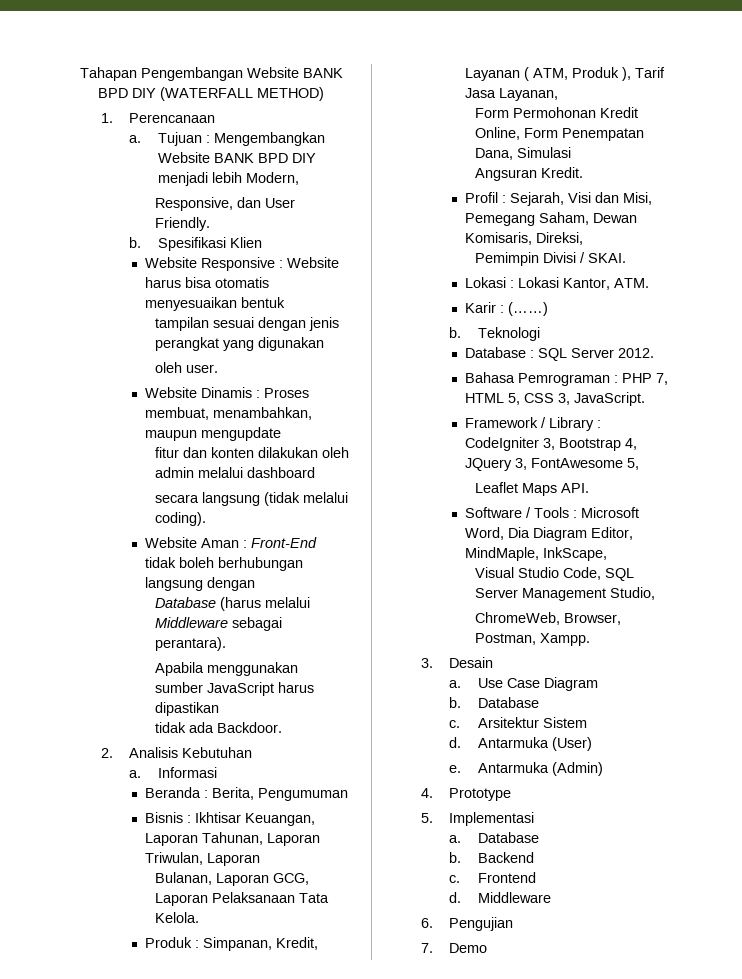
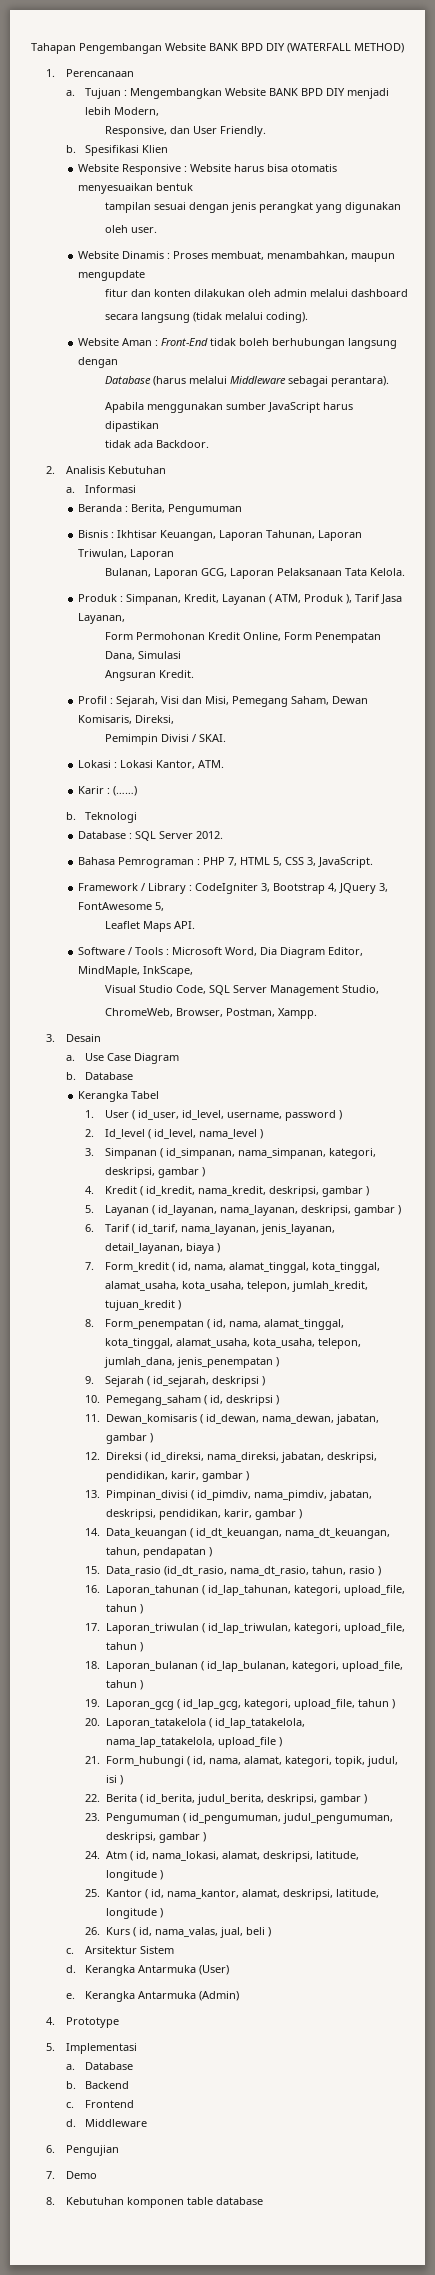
+ Kerangka Tabel
+ 1. User ( id_user, id_level, username, password )
+ 2. Id_level ( id_level, nama_level )
+ 3. Simpanan ( id_simpanan, nama_simpanan, kategori, deskripsi, gambar )
+ 4. Kredit ( id_kredit, nama_kredit, deskripsi, gambar )
+ 5. Layanan ( id_layanan, nama_layanan, deskripsi, gambar )
+ 6. Tarif ( id_tarif, nama_layanan, jenis_layanan, detail_layanan, biaya )
+ 7. Form_kredit ( id, nama, alamat_tinggal, kota_tinggal, alamat_usaha, kota_usaha, telepon, jumlah_kredit, tujuan_kredit )
+ 8. Form_penempatan ( id, nama, alamat_tinggal, kota_tinggal, alamat_usaha, kota_usaha, telepon, jumlah_dana, jenis_penempatan )
+ 9. Sejarah ( id_sejarah, deskripsi )
+ 10. Pemegang_saham ( id, deskripsi )
+ 11. Dewan_komisaris ( id_dewan, nama_dewan, jabatan, gambar )
+ 12. Direksi ( id_direksi, nama_direksi, jabatan, deskripsi, pendidikan, karir, gambar )
+ 13. Pimpinan_divisi ( id_pimdiv, nama_pimdiv, jabatan, deskripsi, pendidikan, karir, gambar )
+ 14. Data_keuangan ( id_dt_keuangan, nama_dt_keuangan, tahun, pendapatan )
+ 15. Data_rasio (id_dt_rasio, nama_dt_rasio, tahun, rasio )
+ 16. Laporan_tahunan ( id_lap_tahunan, kategori, upload_file, tahun )
+ 17. Laporan_triwulan ( id_lap_triwulan, kategori, upload_file, tahun )
+ 18. Laporan_bulanan ( id_lap_bulanan, kategori, upload_file, tahun )
+ 19. Laporan_gcg ( id_lap_gcg, kategori, upload_file, tahun )
+ 20. Laporan_tatakelola ( id_lap_tatakelola, nama_lap_tatakelola, upload_file )
+ 21. Form_hubungi ( id, nama, alamat, kategori, topik, judul, isi )
+ 22. Berita ( id_berita, judul_berita, deskripsi, gambar )
+ 23. Pengumuman ( id_pengumuman, judul_pengumuman, deskripsi, gambar )
+ 24. Atm ( id, nama_lokasi, alamat, deskripsi, latitude, longitude )
+ 25. Kantor ( id, nama_kantor, alamat, deskripsi, latitude, longitude )
+ 26. Kurs ( id, nama_valas, jual, beli )
- Antarmuka (User)
+ Kerangka Antarmuka (User)
- Antarmuka (Admin)
+ Kerangka Antarmuka (Admin)
+ 8. Kebutuhan komponen table database

